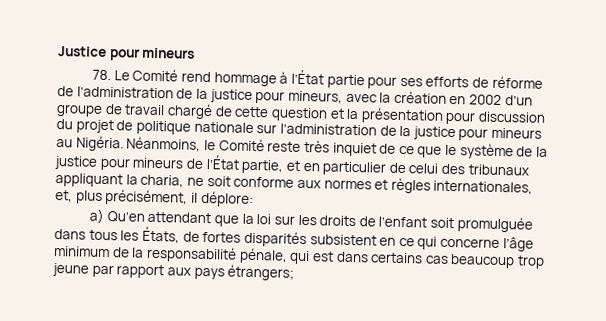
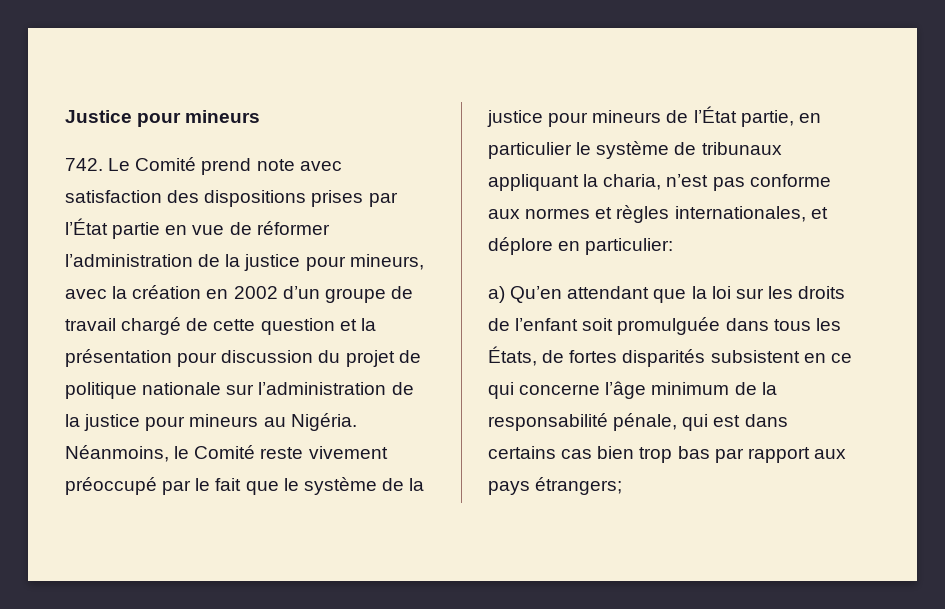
- 78. Le Comité rend hommage à l’État partie pour ses efforts de réforme de l’administration de la justice pour mineurs, avec la création en 2002 d’un groupe de travail chargé de cette question et la présentation pour discussion du projet de politique nationale sur l’administration de la justice pour mineurs au Nigéria.
+ 742. Le Comité prend note avec satisfaction des dispositions prises par l’État partie en vue de réformer l’administration de la justice pour mineurs, avec la création en 2002 d’un groupe de travail chargé de cette question et la présentation pour discussion du projet de politique nationale sur l’administration de la justice pour mineurs au Nigéria.
- Néanmoins, le Comité reste très inquiet de ce que le système de la justice pour mineurs de l’État partie, et en particulier de celui des tribunaux appliquant la charia, ne soit conforme aux normes et règles internationales, et, plus précisément, il déplore:
+ Néanmoins, le Comité reste vivement préoccupé par le fait que le système de la justice pour mineurs de l’État partie, en particulier le système de tribunaux appliquant la charia, n’est pas conforme aux normes et règles internationales, et déplore en particulier:
- a) Qu’en attendant que la loi sur les droits de l’enfant soit promulguée dans tous les États, de fortes disparités subsistent en ce qui concerne l’âge minimum de la responsabilité pénale, qui est dans certains cas beaucoup trop jeune par rapport aux pays étrangers;
+ a) Qu’en attendant que la loi sur les droits de l’enfant soit promulguée dans tous les États, de fortes disparités subsistent en ce qui concerne l’âge minimum de la responsabilité pénale, qui est dans certains cas bien trop bas par rapport aux pays étrangers;

